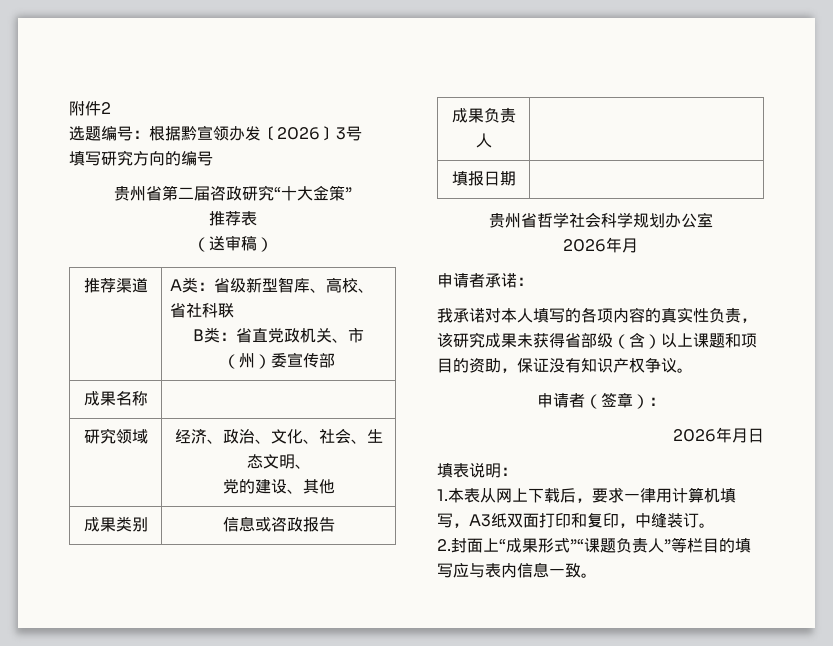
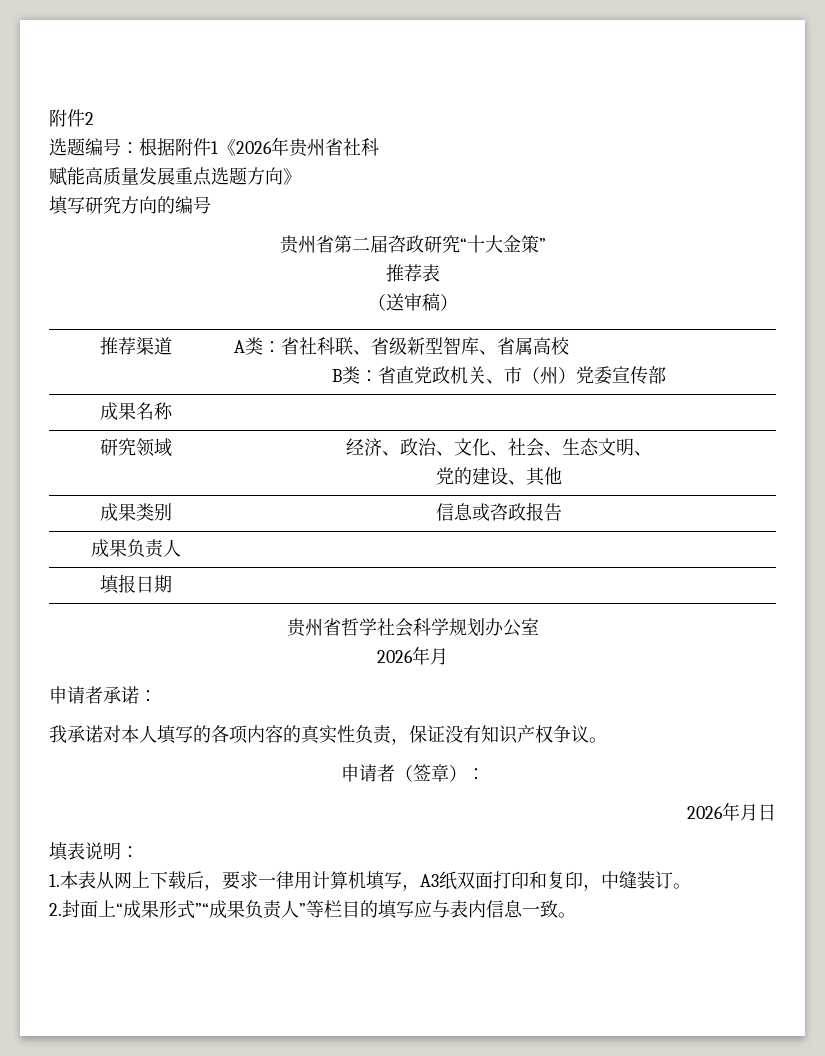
- 选题编号：根据黔宣领办发〔2026〕3号
+ 选题编号：根据附件1《2026年贵州省社科
+ 赋能高质量发展重点选题方向》
- 推荐渠道 | A类：省级新型智库、高校、省社科联
- B类：省直党政机关、市（州）委宣传部
+ 推荐渠道 | A类：省社科联、省级新型智库、省属高校
+ B类：省直党政机关、市（州）党委宣传部
- 我承诺对本人填写的各项内容的真实性负责，该研究成果未获得省部级（含）以上课题和项目的资助，保证没有知识产权争议。
+ 我承诺对本人填写的各项内容的真实性负责，保证没有知识产权争议。
- 2.封面上“成果形式”“课题负责人”等栏目的填写应与表内信息一致。
+ 2.封面上“成果形式”“成果负责人”等栏目的填写应与表内信息一致。

